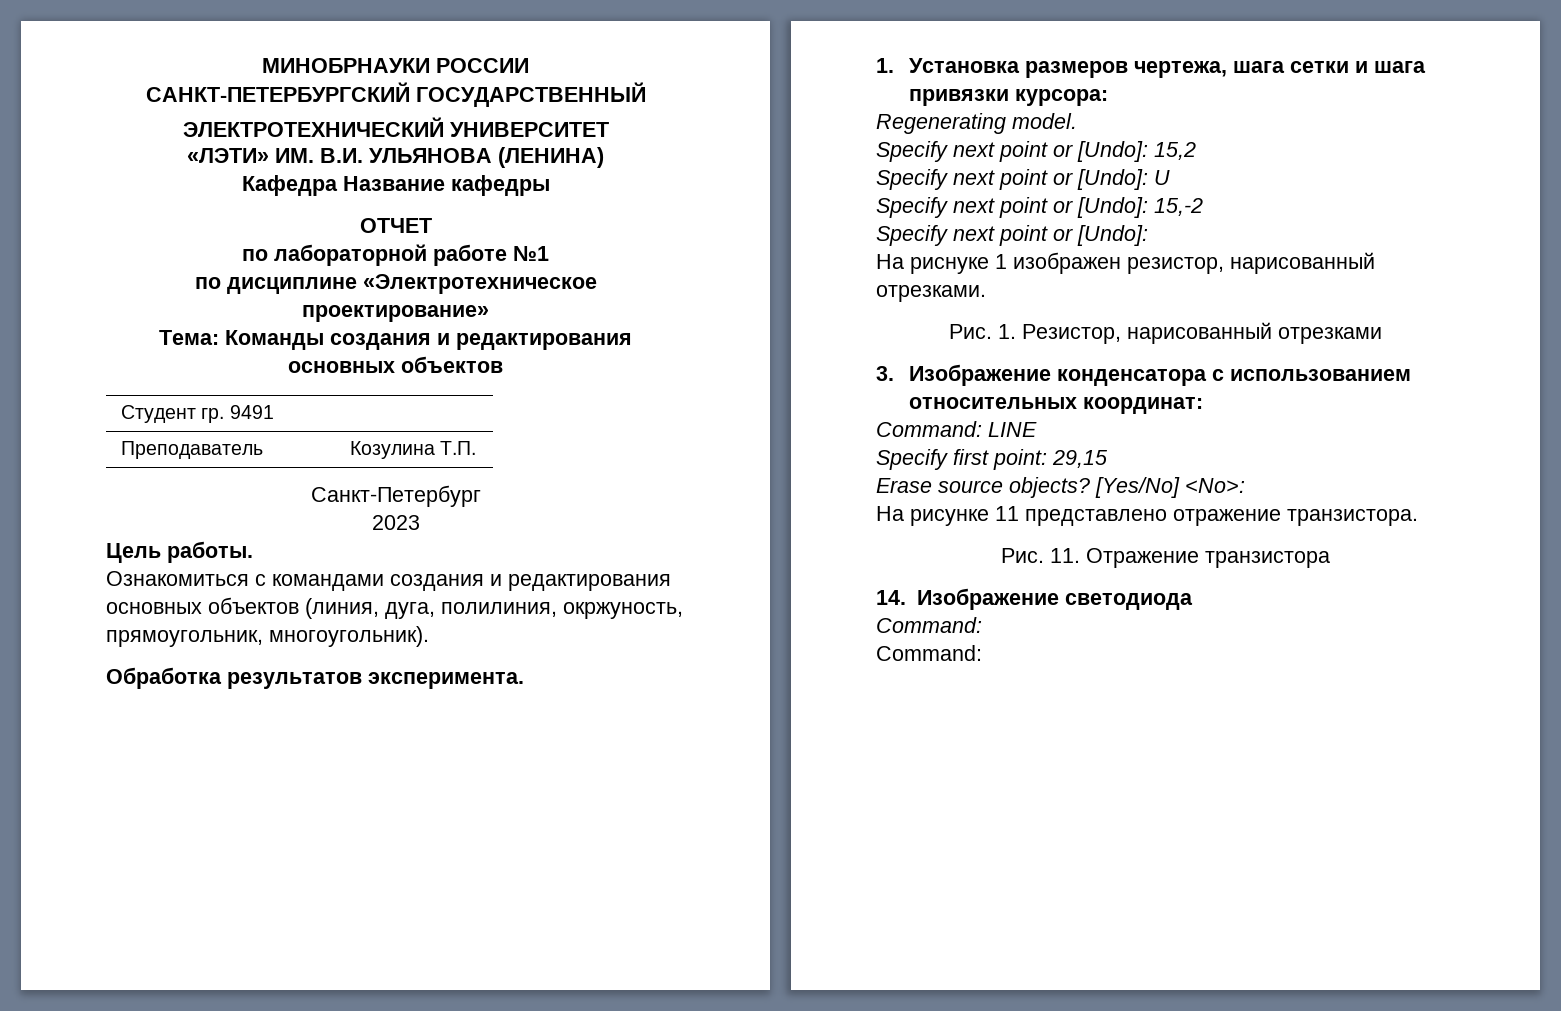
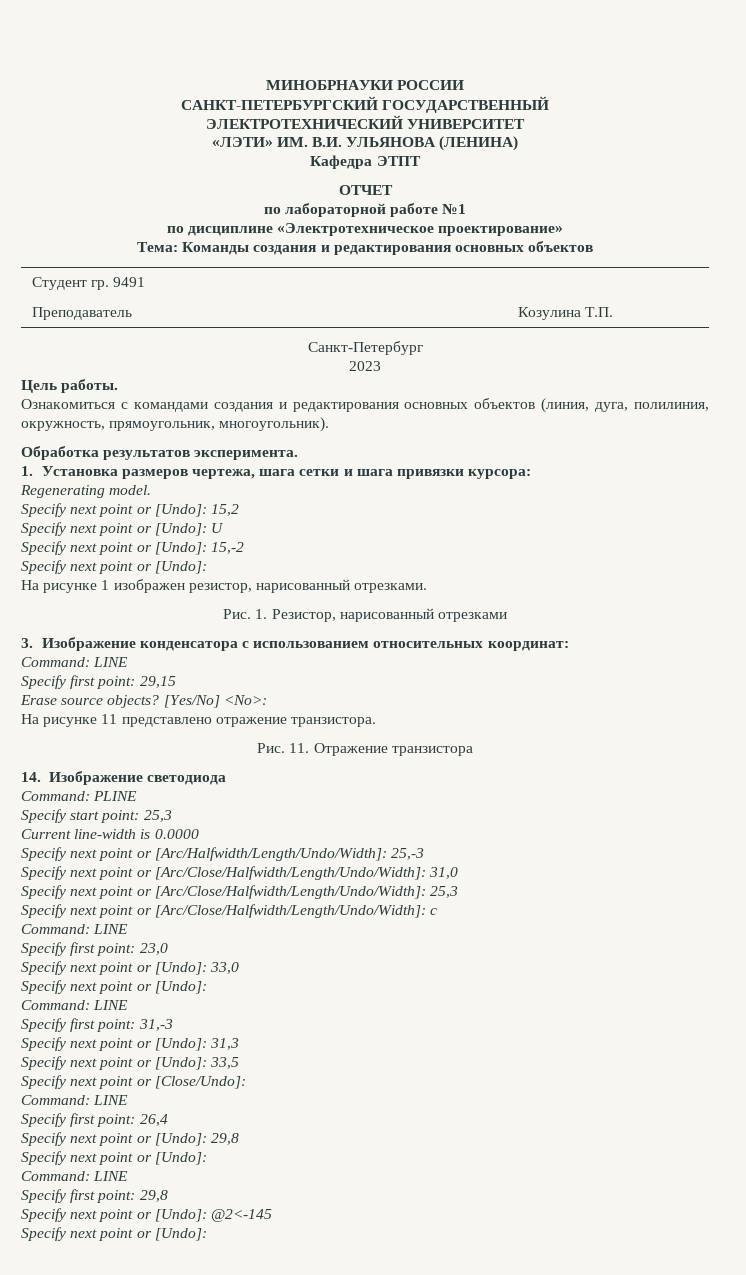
- Кафедра Название кафедры
+ Кафедра ЭТПТ
- Ознакомиться с командами создания и редактирования основных объектов (линия, дуга, полилиния, окржуность, прямоугольник, многоугольник).
+ Ознакомиться с командами создания и редактирования основных объектов (линия, дуга, полилиния, окружность, прямоугольник, многоугольник).
- На риснуке 1 изображен резистор, нарисованный отрезками.
+ На рисунке 1 изображен резистор, нарисованный отрезками.
  14. Изображение светодиода
- Command:
- Command:
+ Command: PLINE
+ Specify start point: 25,3
+ Current line-width is 0.0000
+ Specify next point or [Arc/Halfwidth/Length/Undo/Width]: 25,-3
+ Specify next point or [Arc/Close/Halfwidth/Length/Undo/Width]: 31,0
+ Specify next point or [Arc/Close/Halfwidth/Length/Undo/Width]: 25,3
+ Specify next point or [Arc/Close/Halfwidth/Length/Undo/Width]: c
+ Command: LINE
+ Specify first point: 23,0
+ Specify next point or [Undo]: 33,0
+ Specify next point or [Undo]:
+ Command: LINE
+ Specify first point: 31,-3
+ Specify next point or [Undo]: 31,3
+ Specify next point or [Undo]: 33,5
+ Specify next point or [Close/Undo]:
+ Command: LINE
+ Specify first point: 26,4
+ Specify next point or [Undo]: 29,8
+ Specify next point or [Undo]:
+ Command: LINE
+ Specify first point: 29,8
+ Specify next point or [Undo]: @2<-145
+ Specify next point or [Undo]:

